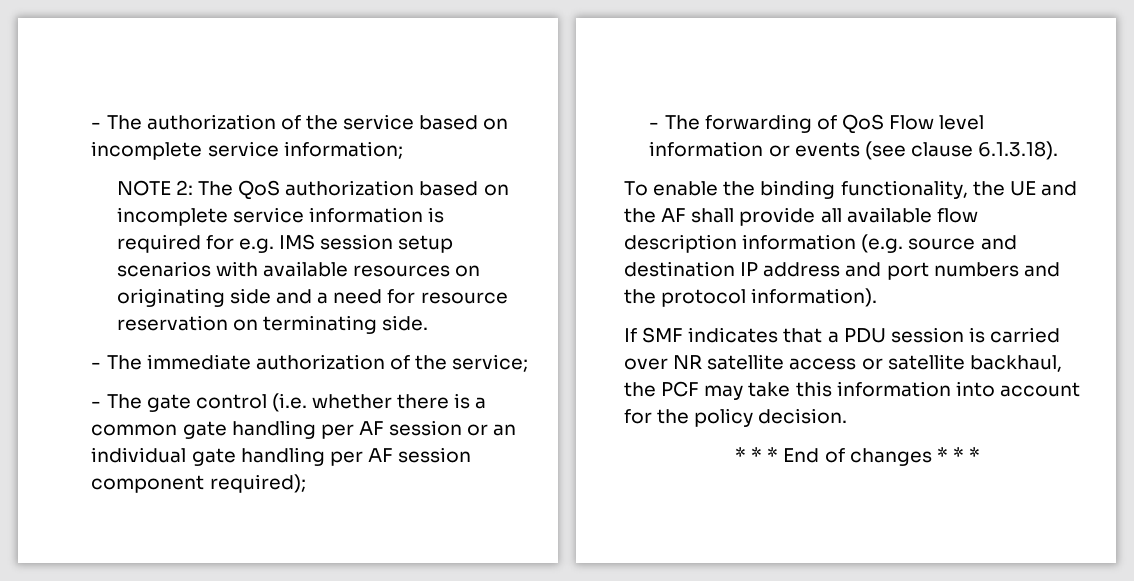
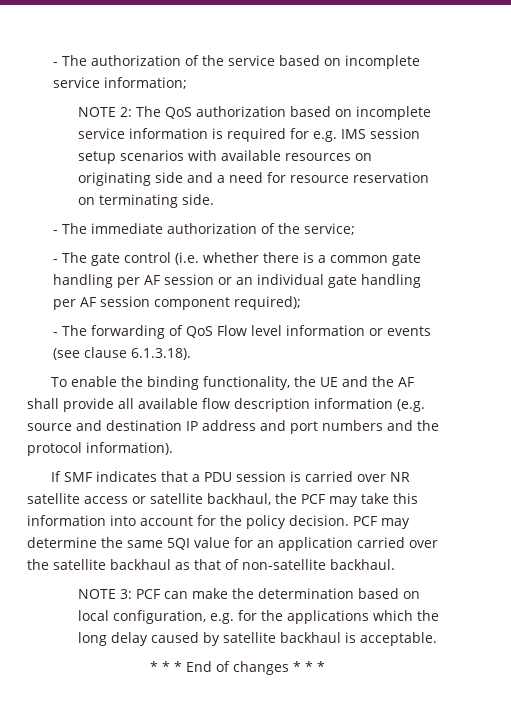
+ PCF may determine the same 5QI value for an application carried over the satellite backhaul as that of non-satellite backhaul.
+ NOTE 3: PCF can make the determination based on local configuration, e.g. for the applications which the long delay caused by satellite backhaul is acceptable.

